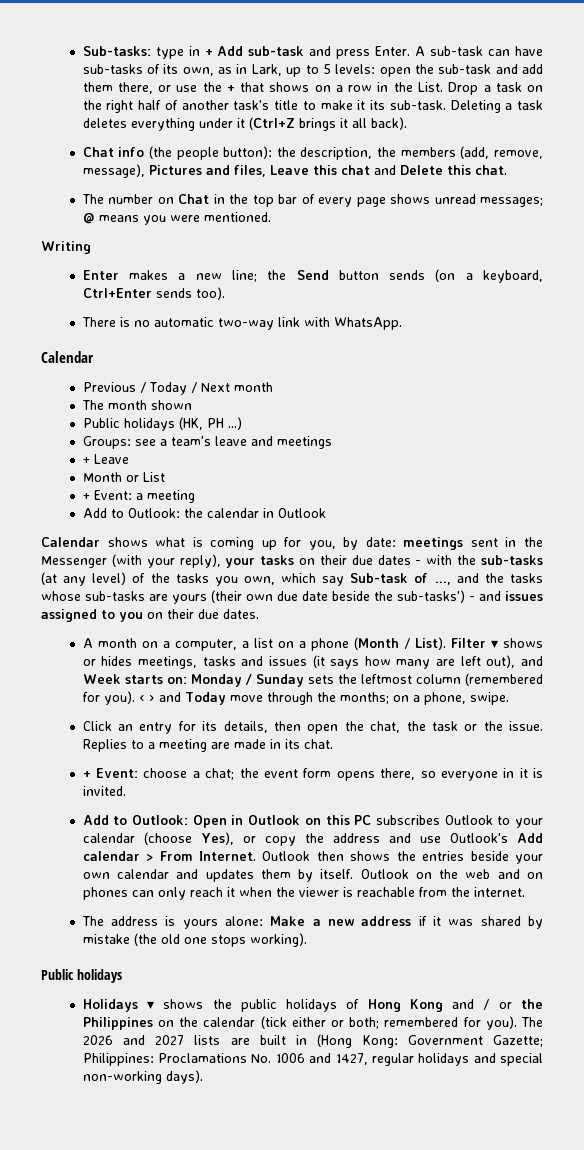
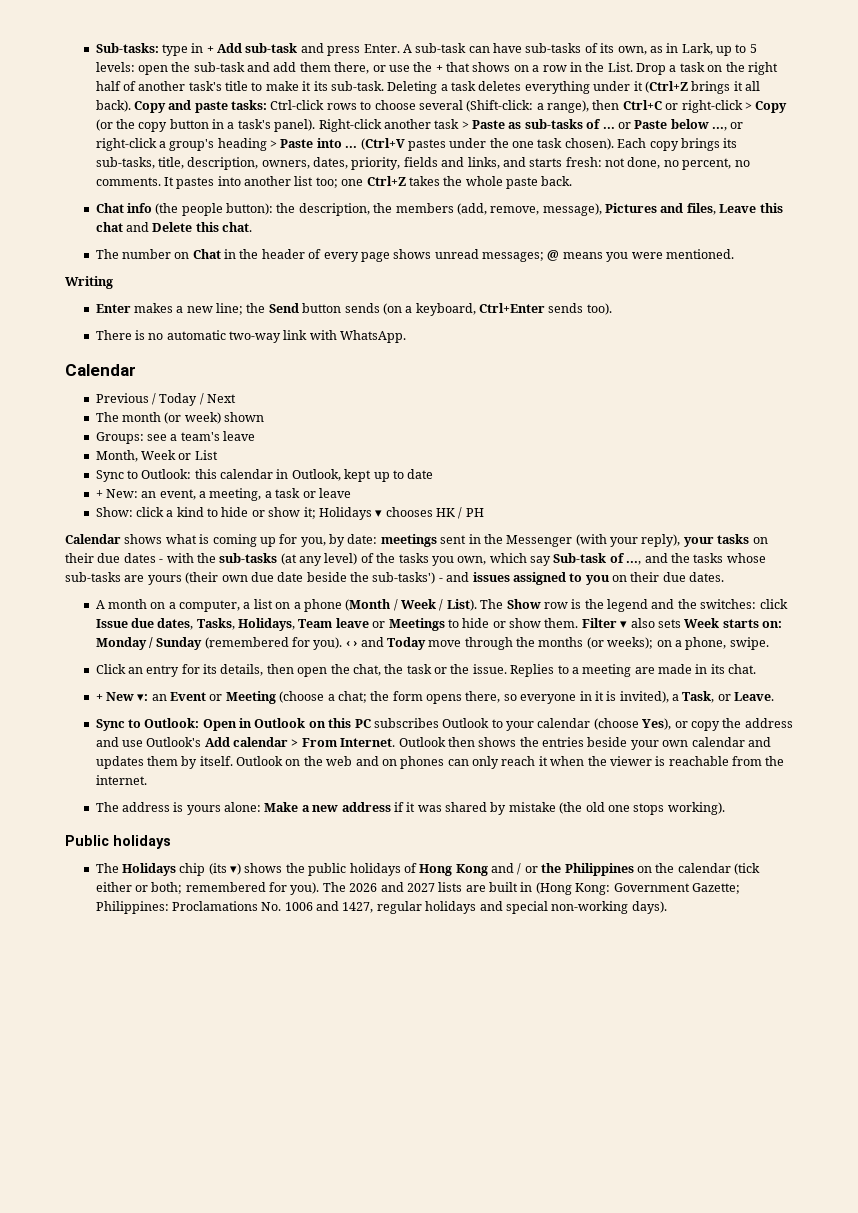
+ Copy and paste tasks: Ctrl-click rows to choose several (Shift-click: a range), then Ctrl+C or right-click > Copy (or the copy button in a task's panel). Right-click another task > Paste as sub-tasks of ... or Paste below ..., or right-click a group's heading > Paste into ... (Ctrl+V pastes under the one task chosen). Each copy brings its sub-tasks, title, description, owners, dates, priority, fields and links, and starts fresh: not done, no percent, no comments. It pastes into another list too; one Ctrl+Z takes the whole paste back.
- The number on Chat in the top bar of every page shows unread messages; @ means you were mentioned.
+ The number on Chat in the header of every page shows unread messages; @ means you were mentioned.
- Previous / Today / Next month
+ Previous / Today / Next
- The month shown
+ The month (or week) shown
- Public holidays (HK, PH ...)
- Groups: see a team's leave and meetings
- + Leave
- Month or List
- + Event: a meeting
- Add to Outlook: the calendar in Outlook
+ Groups: see a team's leave
+ Month, Week or List
+ Sync to Outlook: this calendar in Outlook, kept up to date
+ + New: an event, a meeting, a task or leave
+ Show: click a kind to hide or show it; Holidays ▾ chooses HK / PH
- A month on a computer, a list on a phone (Month / List). Filter ▾ shows or hides meetings, tasks and issues (it says how many are left out), and Week starts on: Monday / Sunday sets the leftmost column (remembered for you).
+ A month on a computer, a list on a phone (Month / Week / List). The Show row is the legend and the switches: click Issue due dates, Tasks, Holidays, Team leave or Meetings to hide or show them. Filter ▾ also sets Week starts on: Monday / Sunday (remembered for you).
- ‹ › and Today move through the months; on a phone, swipe.
+ ‹ › and Today move through the months (or weeks); on a phone, swipe.
- + Event: choose a chat; the event form opens there, so everyone in it is invited.
- Add to Outlook: Open in Outlook on this PC subscribes Outlook to your calendar (choose Yes), or copy the address and use Outlook's Add calendar > From Internet.
+ + New ▾: an Event or Meeting (choose a chat; the form opens there, so everyone in it is invited), a Task, or Leave.
+ Sync to Outlook: Open in Outlook on this PC subscribes Outlook to your calendar (choose Yes), or copy the address and use Outlook's Add calendar > From Internet.
- Holidays ▾ shows the public holidays of Hong Kong and / or the Philippines on the calendar (tick either or both; remembered for you).
+ The Holidays chip (its ▾) shows the public holidays of Hong Kong and / or the Philippines on the calendar (tick either or both; remembered for you).

